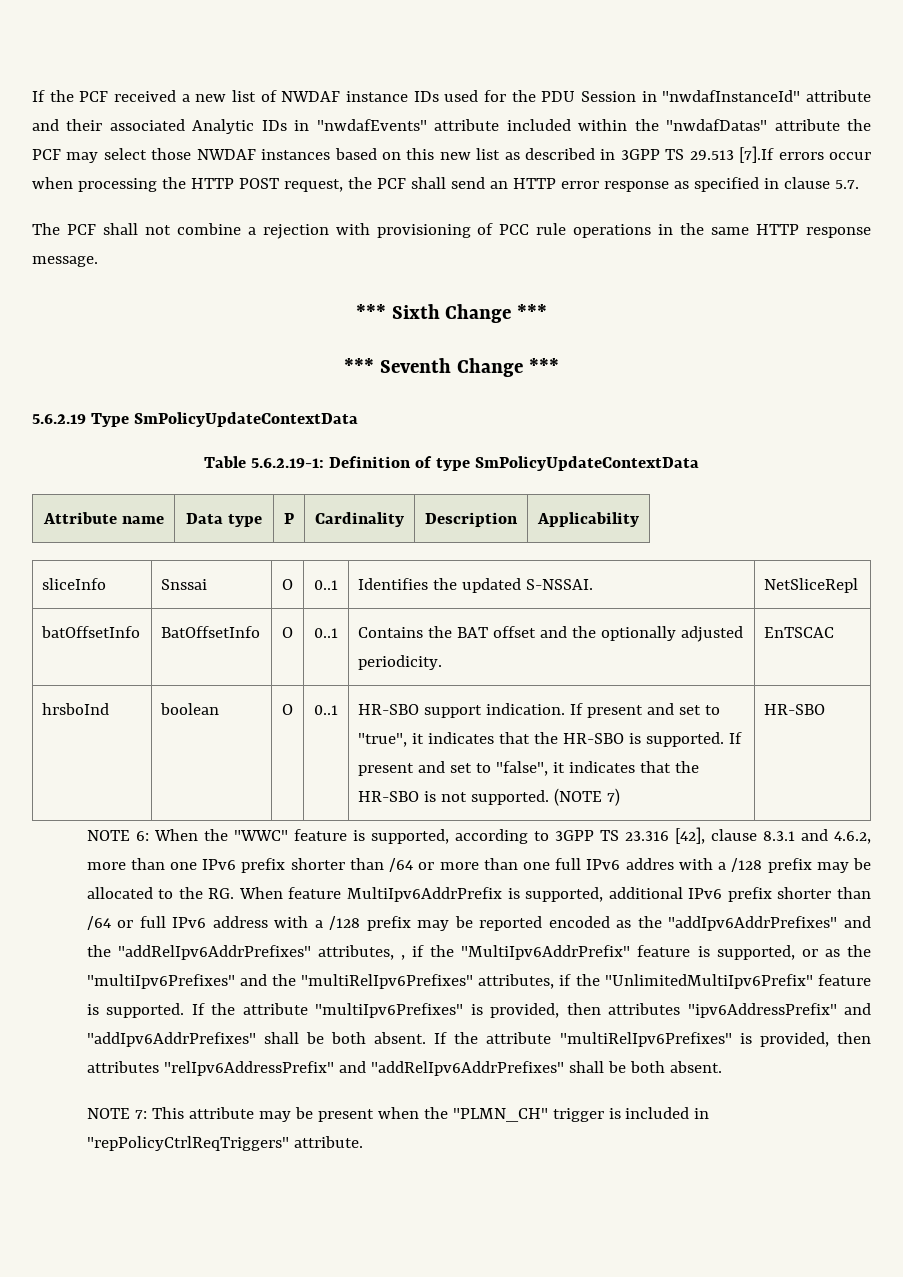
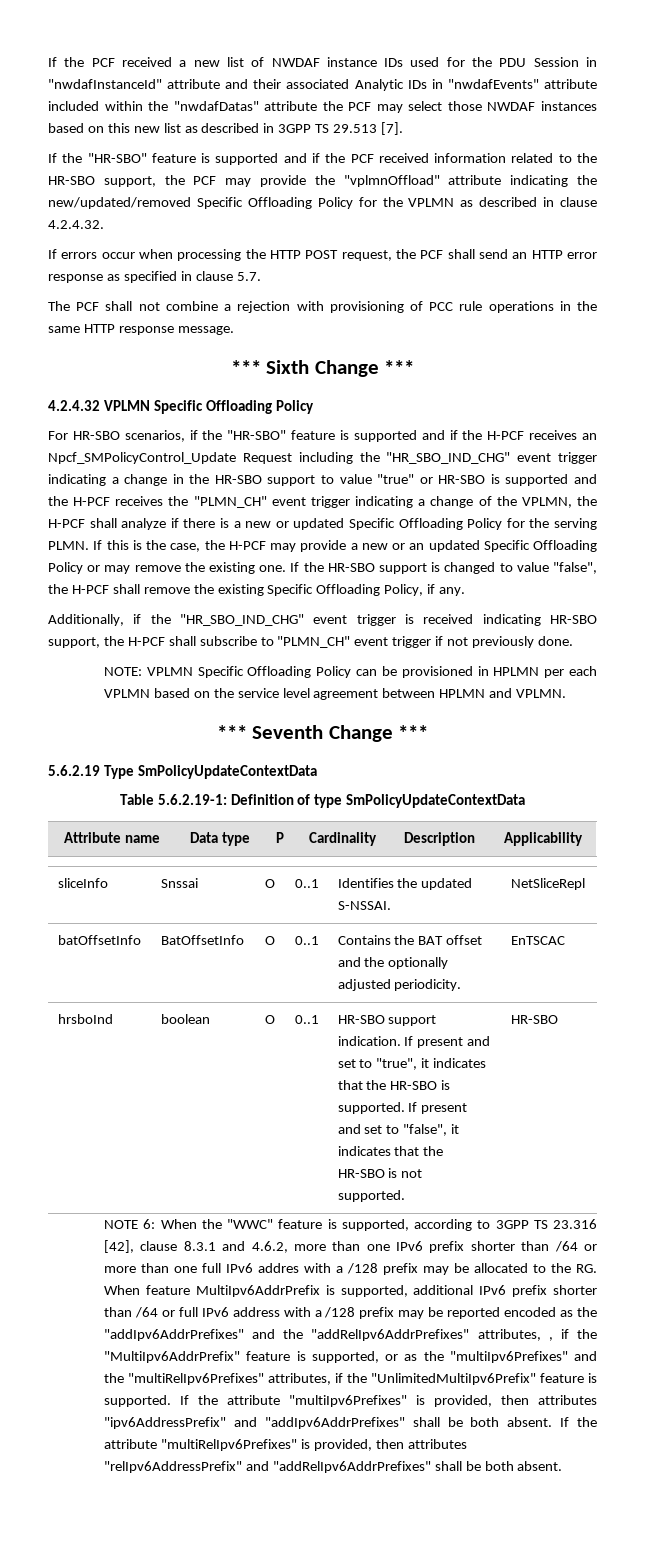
- If the PCF received a new list of NWDAF instance IDs used for the PDU Session in "nwdafInstanceId" attribute and their associated Analytic IDs in "nwdafEvents" attribute included within the "nwdafDatas" attribute the PCF may select those NWDAF instances based on this new list as described in 3GPP TS 29.513 [7].If errors occur when processing the HTTP POST request, the PCF shall send an HTTP error response as specified in clause 5.7.
+ If the PCF received a new list of NWDAF instance IDs used for the PDU Session in "nwdafInstanceId" attribute and their associated Analytic IDs in "nwdafEvents" attribute included within the "nwdafDatas" attribute the PCF may select those NWDAF instances based on this new list as described in 3GPP TS 29.513 [7].
+ If the "HR-SBO" feature is supported and if the PCF received information related to the HR-SBO support, the PCF may provide the "vplmnOffload" attribute indicating the new/updated/removed Specific Offloading Policy for the VPLMN as described in clause 4.2.4.32.
+ If errors occur when processing the HTTP POST request, the PCF shall send an HTTP error response as specified in clause 5.7.
+ 4.2.4.32 VPLMN Specific Offloading Policy
+ For HR-SBO scenarios, if the "HR-SBO" feature is supported and if the H-PCF receives an Npcf_SMPolicyControl_Update Request including the "HR_SBO_IND_CHG" event trigger indicating a change in the HR-SBO support to value "true" or HR-SBO is supported and the H-PCF receives the "PLMN_CH" event trigger indicating a change of the VPLMN, the H-PCF shall analyze if there is a new or updated Specific Offloading Policy for the serving PLMN. If this is the case, the H-PCF may provide a new or an updated Specific Offloading Policy or may remove the existing one. If the HR-SBO support is changed to value "false", the H-PCF shall remove the existing Specific Offloading Policy, if any.
+ Additionally, if the "HR_SBO_IND_CHG" event trigger is received indicating HR-SBO support, the H-PCF shall subscribe to "PLMN_CH" event trigger if not previously done.
+ NOTE: VPLMN Specific Offloading Policy can be provisioned in HPLMN per each VPLMN based on the service level agreement between HPLMN and VPLMN.
- hrsboInd | boolean | O | 0..1 | HR-SBO support indication. If present and set to "true", it indicates that the HR-SBO is supported. If present and set to "false", it indicates that the HR-SBO is not supported. (NOTE 7) | HR-SBO
+ hrsboInd | boolean | O | 0..1 | HR-SBO support indication. If present and set to "true", it indicates that the HR-SBO is supported. If present and set to "false", it indicates that the HR-SBO is not supported. | HR-SBO
- NOTE 7: This attribute may be present when the "PLMN_CH" trigger is included in "repPolicyCtrlReqTriggers" attribute.

